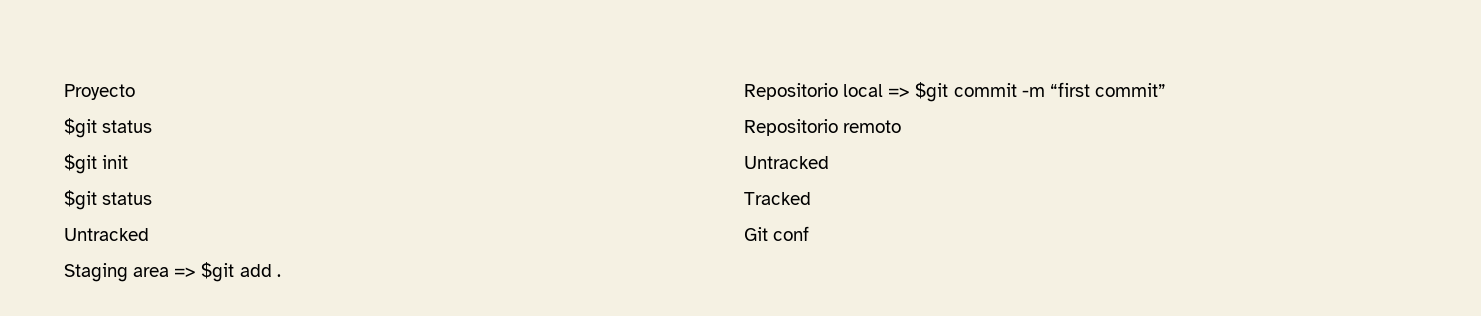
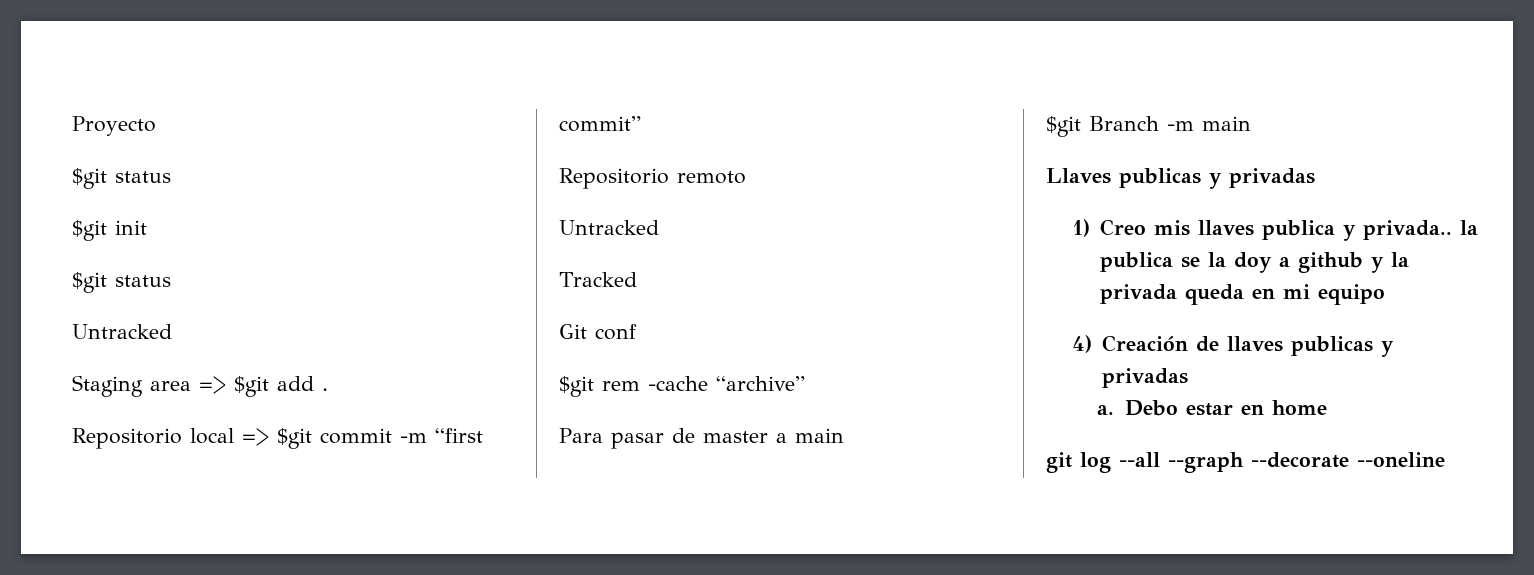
+ $git rem -cache “archive”
+ Para pasar de master a main
+ $git Branch -m main
+ Llaves publicas y privadas
+ 1) Creo mis llaves publica y privada.. la publica se la doy a github y la privada queda en mi equipo
+ 4) Creación de llaves publicas y privadas
+ a. Debo estar en home
+ git log --all --graph --decorate --oneline

